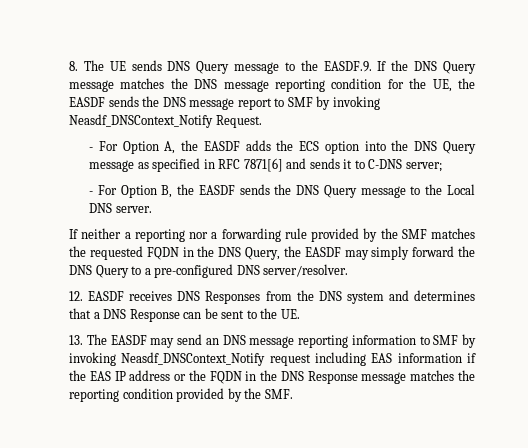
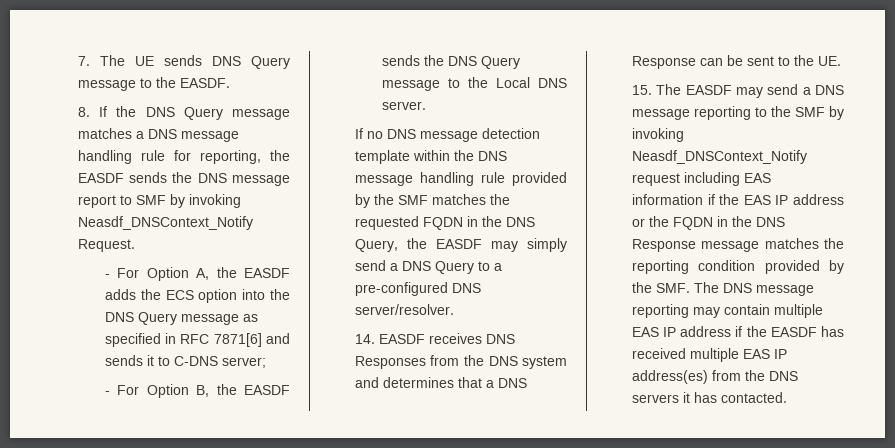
- 8. The UE sends DNS Query message to the EASDF.9. If the DNS Query message matches the DNS message reporting condition for the UE, the EASDF sends the DNS message report to SMF by invoking Neasdf_DNSContext_Notify Request.
+ 7. The UE sends DNS Query message to the EASDF.
+ 8. If the DNS Query message matches a DNS message handling rule for reporting, the EASDF sends the DNS message report to SMF by invoking Neasdf_DNSContext_Notify Request.
- If neither a reporting nor a forwarding rule provided by the SMF matches the requested FQDN in the DNS Query, the EASDF may simply forward the DNS Query to a pre-configured DNS server/resolver.
+ If no DNS message detection template within the DNS message handling rule provided by the SMF matches the requested FQDN in the DNS Query, the EASDF may simply send a DNS Query to a pre-configured DNS server/resolver.
- 12. EASDF receives DNS Responses from the DNS system and determines that a DNS Response can be sent to the UE.
+ 14. EASDF receives DNS Responses from the DNS system and determines that a DNS Response can be sent to the UE.
- 13. The EASDF may send an DNS message reporting information to SMF by invoking Neasdf_DNSContext_Notify request including EAS information if the EAS IP address or the FQDN in the DNS Response message matches the reporting condition provided by the SMF.
+ 15. The EASDF may send a DNS message reporting to the SMF by invoking Neasdf_DNSContext_Notify request including EAS information if the EAS IP address or the FQDN in the DNS Response message matches the reporting condition provided by the SMF. The DNS message reporting may contain multiple EAS IP address if the EASDF has received multiple EAS IP address(es) from the DNS servers it has contacted.

